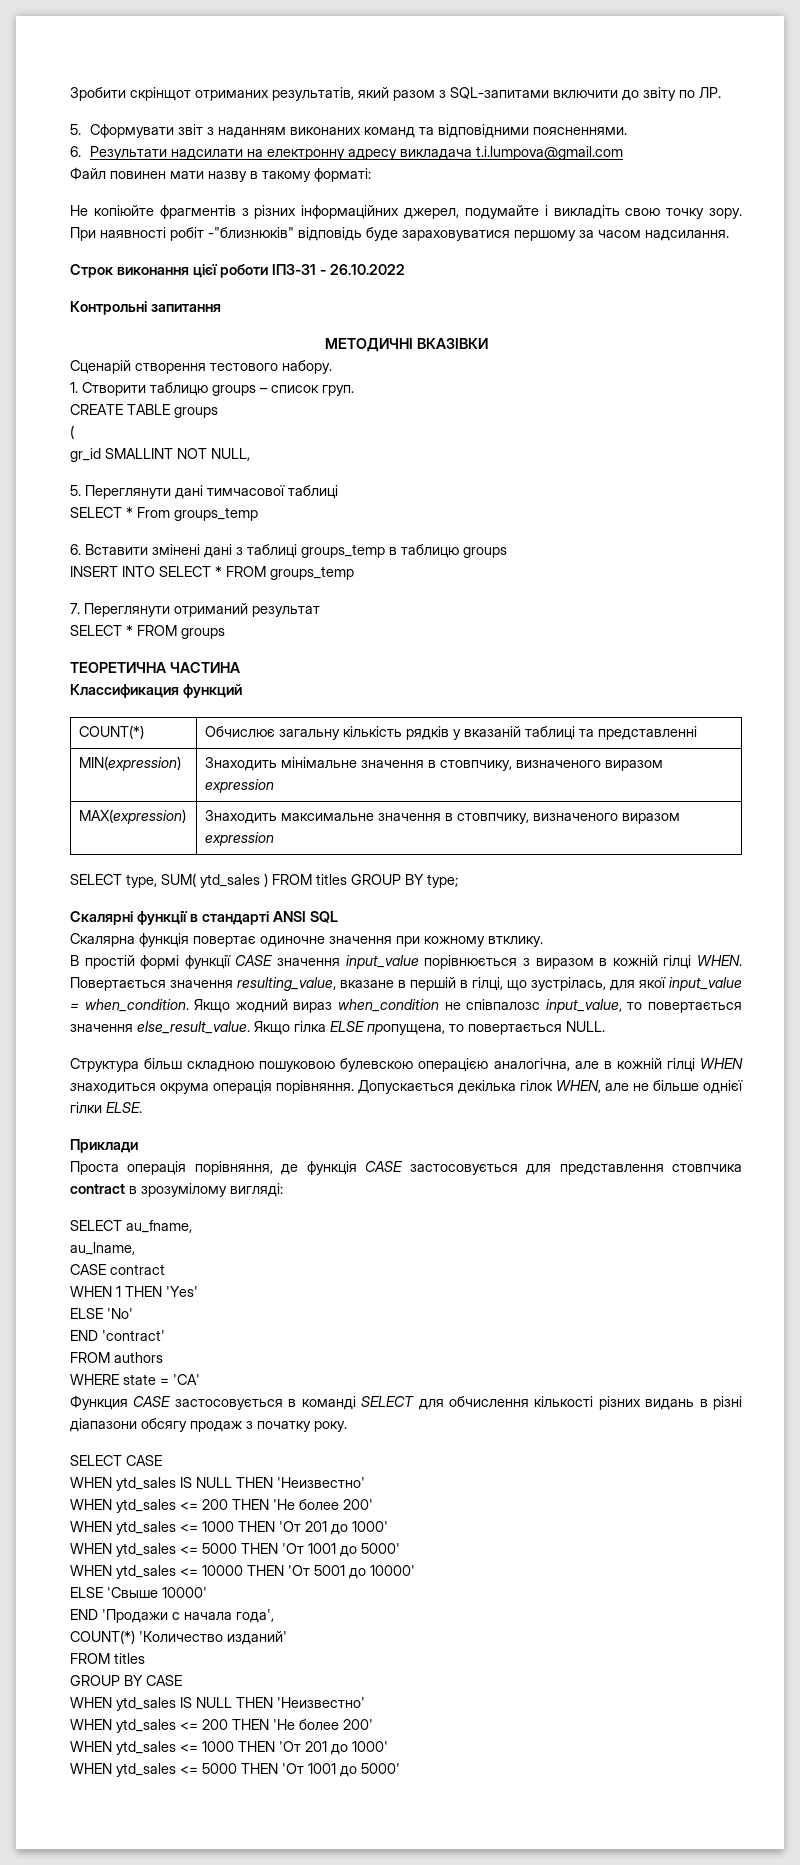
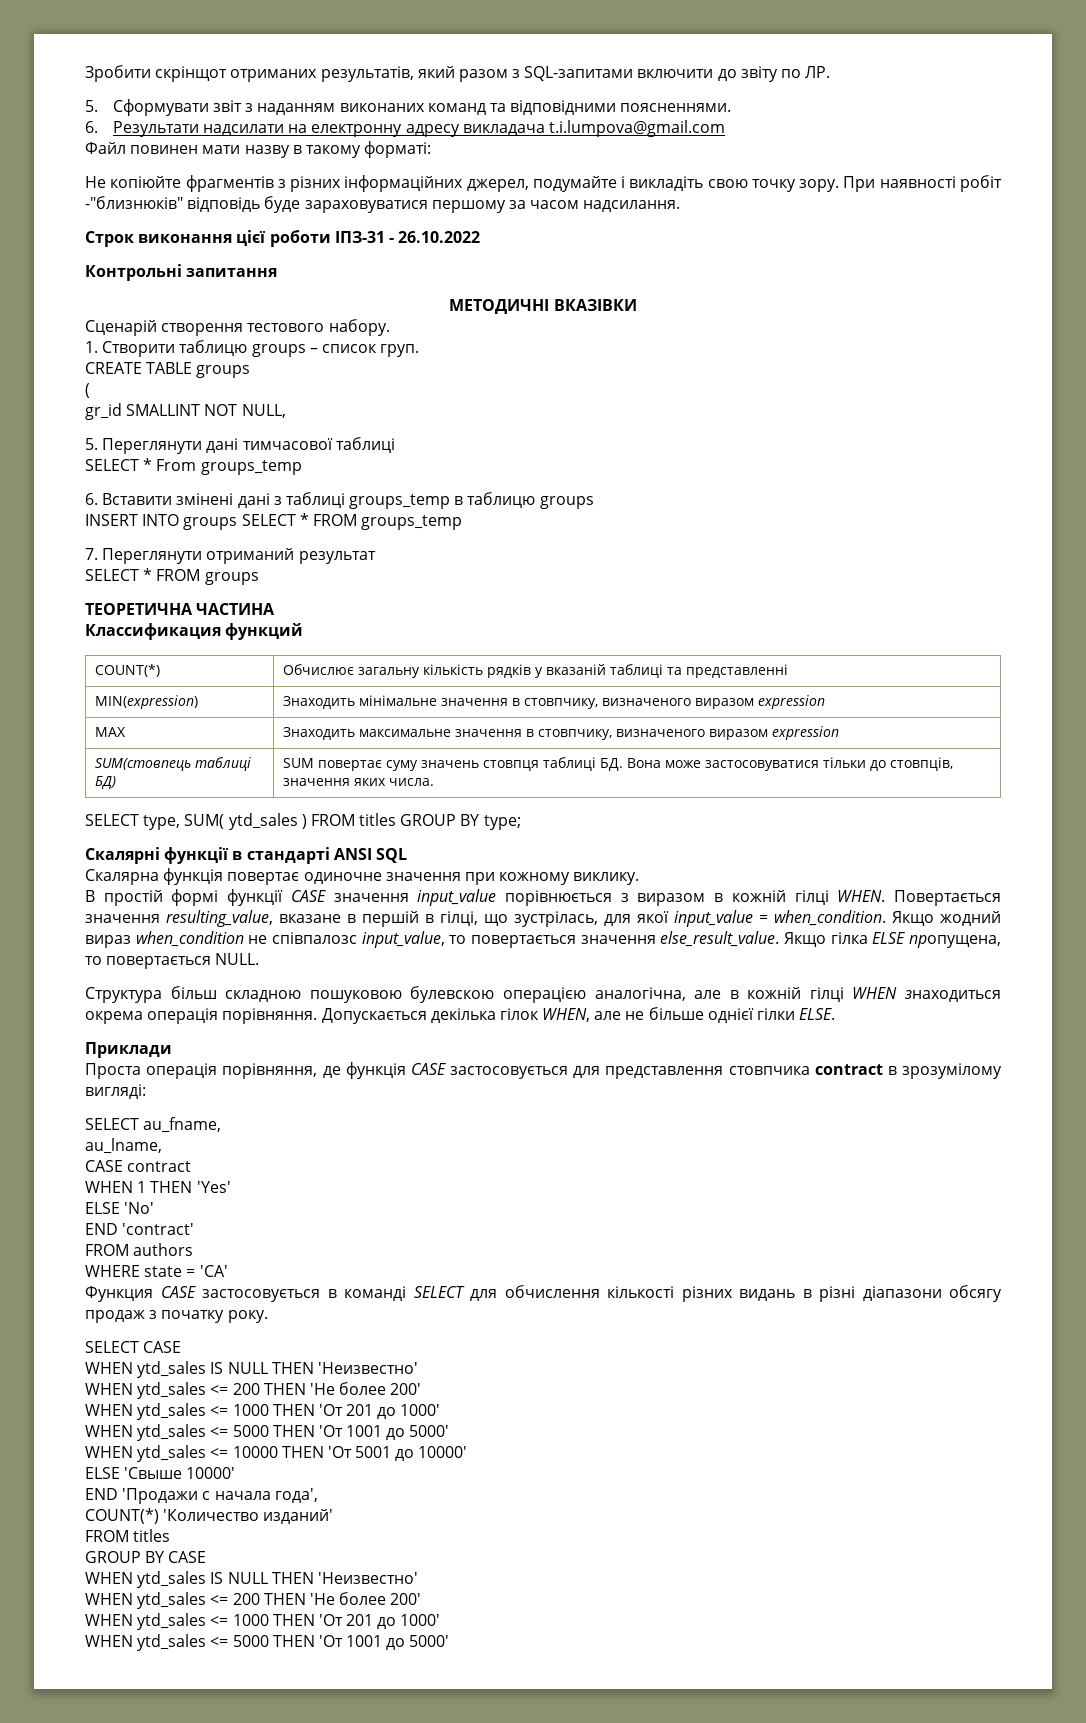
- INSERT INTO SELECT * FROM groups_temp
+ INSERT INTO groups SELECT * FROM groups_temp
- MAX(expression) | Знаходить максимальне значення в стовпчику, визначеного виразом expression
+ MAX | Знаходить максимальне значення в стовпчику, визначеного виразом expression
+ SUM(стовпець таблиці БД) | SUM повертає суму значень стовпця таблиці БД. Вона може застосовуватися тільки до стовпців, значення яких числа.
- Скалярна функція повертає одиночне значення при кожному втклику.
+ Скалярна функція повертає одиночне значення при кожному виклику.
- Структура більш складною пошуковою булевскою операцією аналогічна, але в кожній гілці WHEN знаходиться окрума операція порівняння.
+ Структура більш складною пошуковою булевскою операцією аналогічна, але в кожній гілці WHEN знаходиться окрема операція порівняння.

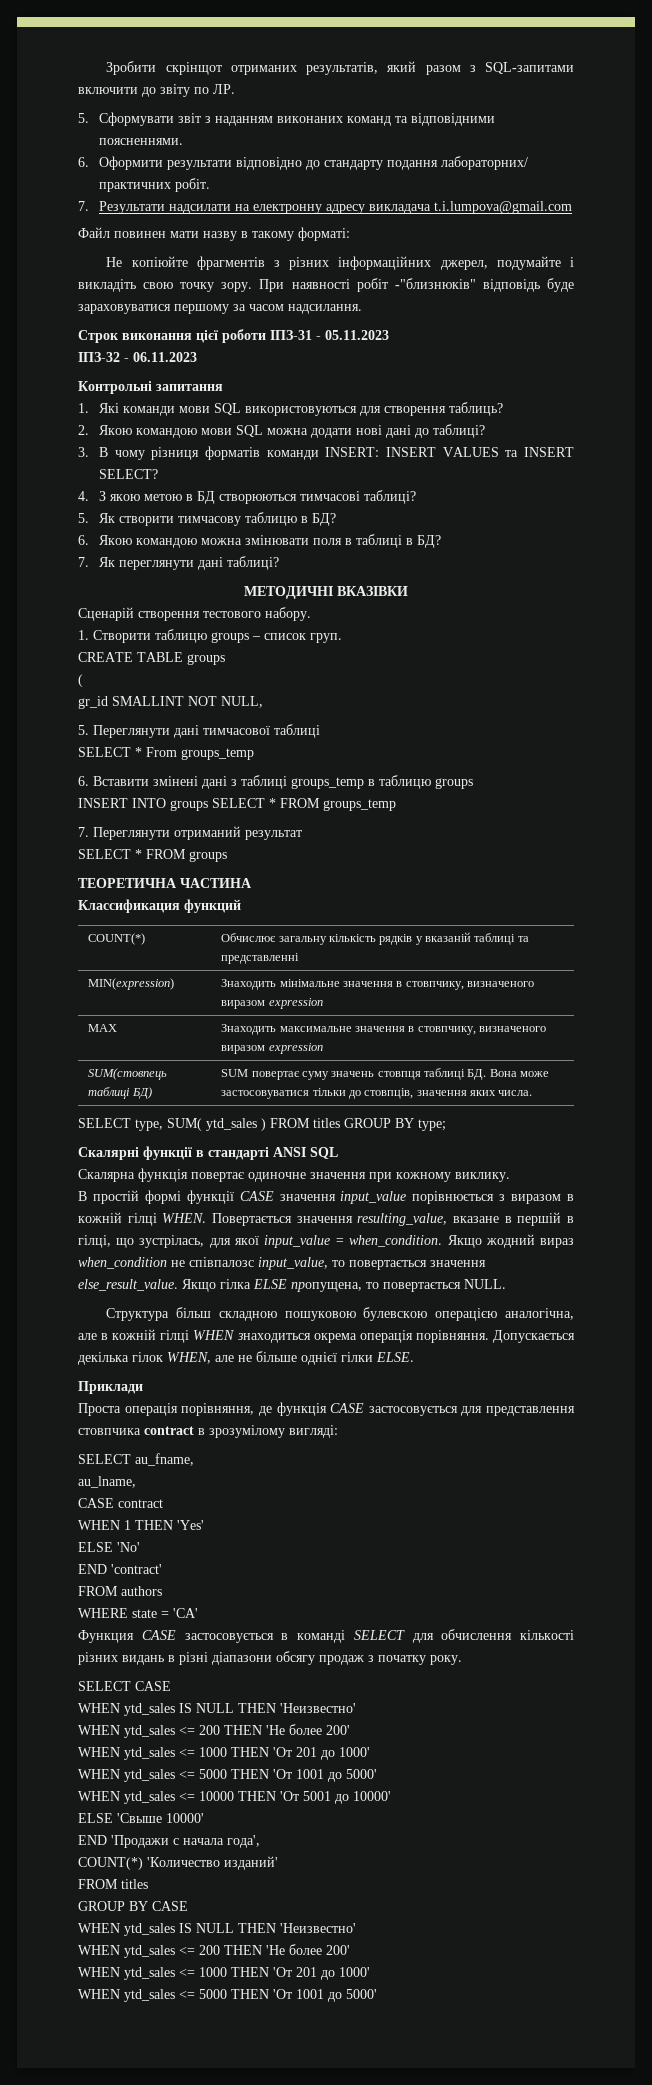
- 6. Результати надсилати на електронну адресу викладача t.i.lumpova@gmail.com
+ 6. Оформити результати відповідно до стандарту подання лабораторних/ практичних робіт.
+ 7. Результати надсилати на електронну адресу викладача t.i.lumpova@gmail.com
- Строк виконання цієї роботи ІПЗ-31 - 26.10.2022
+ Строк виконання цієї роботи ІПЗ-31 - 05.11.2023
+ ІПЗ-32 - 06.11.2023
  Контрольні запитання
+ 1. Які команди мови SQL використовуються для створення таблиць?
+ 2. Якою командою мови SQL можна додати нові дані до таблиці?
+ 3. В чому різниця форматів команди INSERT: INSERT VALUES та INSERT SELECT?
+ 4. З якою метою в БД створюються тимчасові таблиці?
+ 5. Як створити тимчасову таблицю в БД?
+ 6. Якою командою можна змінювати поля в таблиці в БД?
+ 7. Як переглянути дані таблиці?

